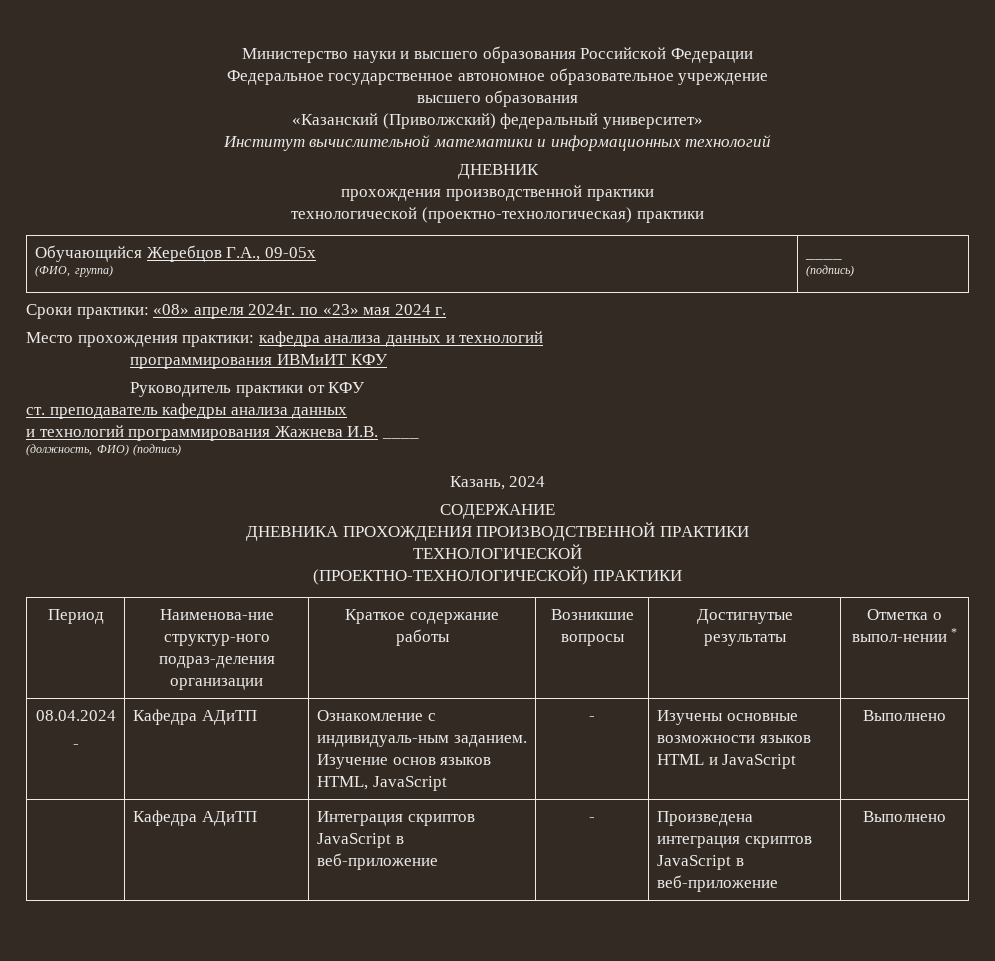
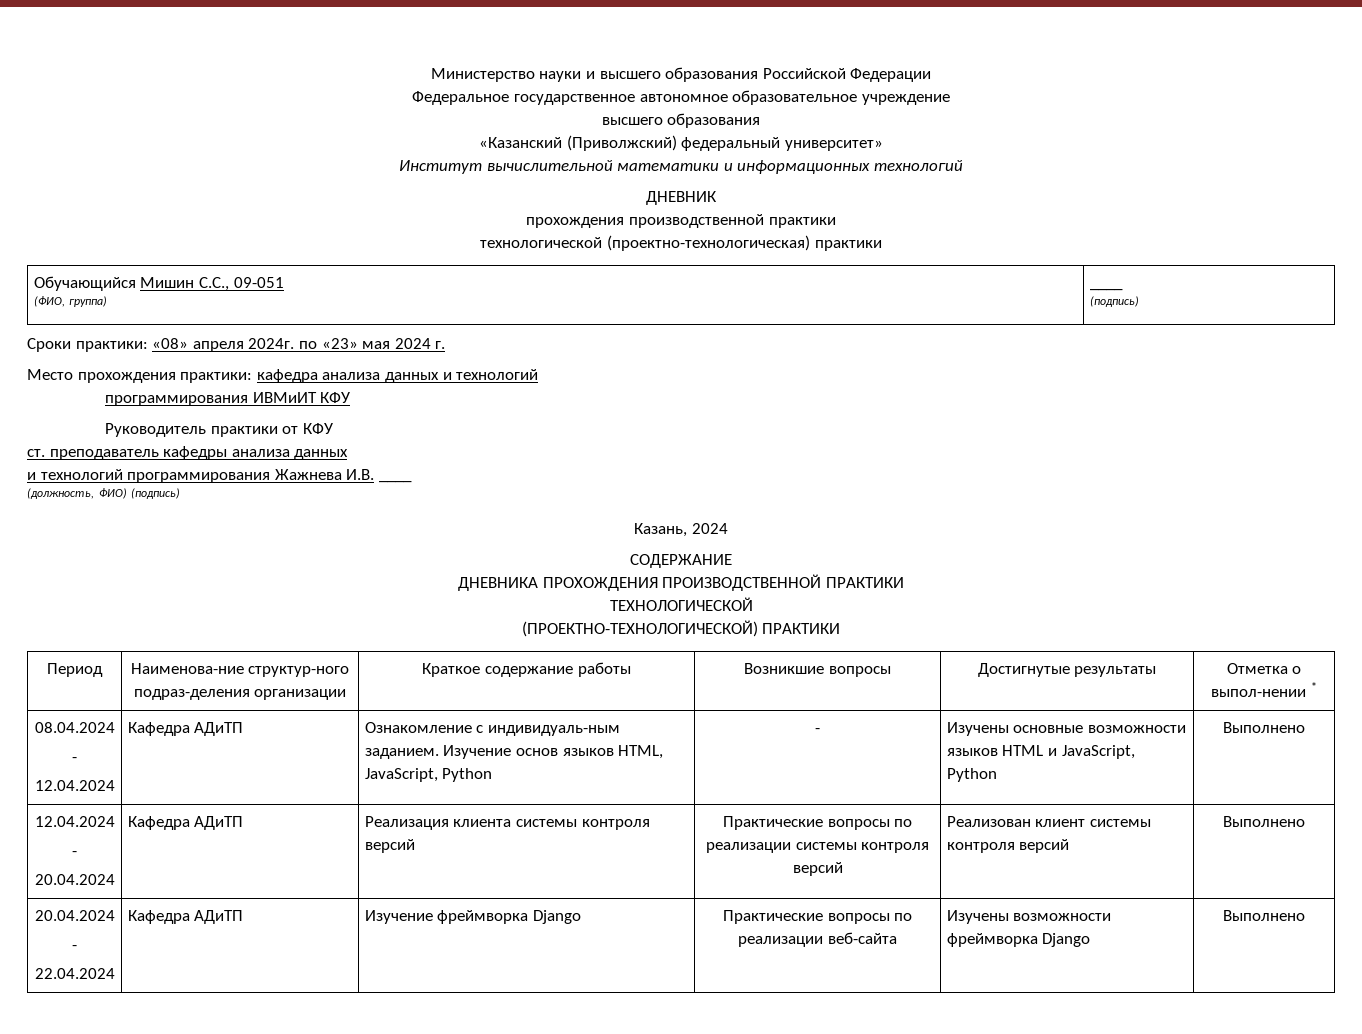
- Обучающийся Жеребцов Г.А., 09-05х
+ Обучающийся Мишин С.С., 09-051
  08.04.2024
- - | Кафедра АДиТП | Ознакомление с индивидуаль-ным заданием. Изучение основ языков HTML, JavaScript | - | Изучены основные возможности языков HTML и JavaScript | Выполнено
- | Кафедра АДиТП | Интеграция скриптов JavaScript в веб-приложение | - | Произведена интеграция скриптов JavaScript в веб-приложение | Выполнено
+ -
+ 12.04.2024 | Кафедра АДиТП | Ознакомление с индивидуаль-ным заданием. Изучение основ языков HTML, JavaScript, Python | - | Изучены основные возможности языков HTML и JavaScript, Python | Выполнено
+ 12.04.2024
+ -
+ 20.04.2024 | Кафедра АДиТП | Реализация клиента системы контроля версий | Практические вопросы по реализации системы контроля версий | Реализован клиент системы контроля версий | Выполнено
+ 20.04.2024
+ -
+ 22.04.2024 | Кафедра АДиТП | Изучение фреймворка Django | Практические вопросы по реализации веб-сайта | Изучены возможности фреймворка Django | Выполнено

